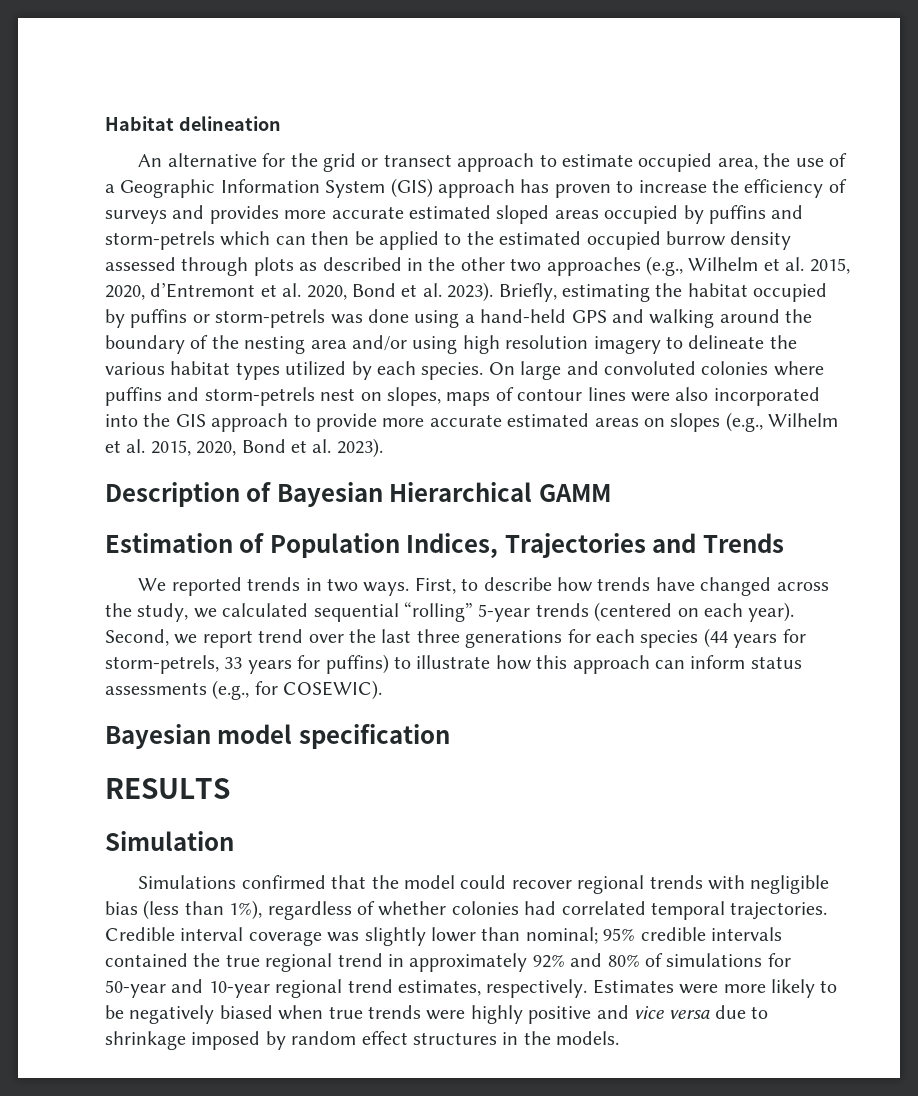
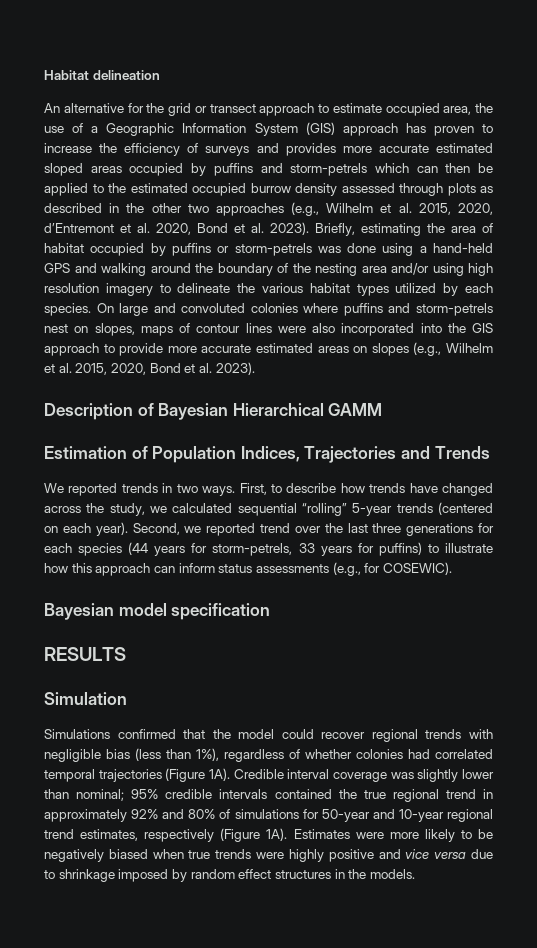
- Briefly, estimating the habitat occupied by puffins or storm-petrels was done using a hand-held GPS and walking around the boundary of the nesting area and/or using high resolution imagery to delineate the various habitat types utilized by each species.
+ Briefly, estimating the area of habitat occupied by puffins or storm-petrels was done using a hand-held GPS and walking around the boundary of the nesting area and/or using high resolution imagery to delineate the various habitat types utilized by each species.
- Second, we report trend over the last three generations for each species (44 years for storm-petrels, 33 years for puffins) to illustrate how this approach can inform status assessments (e.g., for COSEWIC).
+ Second, we reported trend over the last three generations for each species (44 years for storm-petrels, 33 years for puffins) to illustrate how this approach can inform status assessments (e.g., for COSEWIC).
- Simulations confirmed that the model could recover regional trends with negligible bias (less than 1%), regardless of whether colonies had correlated temporal trajectories.
+ Simulations confirmed that the model could recover regional trends with negligible bias (less than 1%), regardless of whether colonies had correlated temporal trajectories (Figure 1A).
- Credible interval coverage was slightly lower than nominal; 95% credible intervals contained the true regional trend in approximately 92% and 80% of simulations for 50-year and 10-year regional trend estimates, respectively.
+ Credible interval coverage was slightly lower than nominal; 95% credible intervals contained the true regional trend in approximately 92% and 80% of simulations for 50-year and 10-year regional trend estimates, respectively (Figure 1A).

